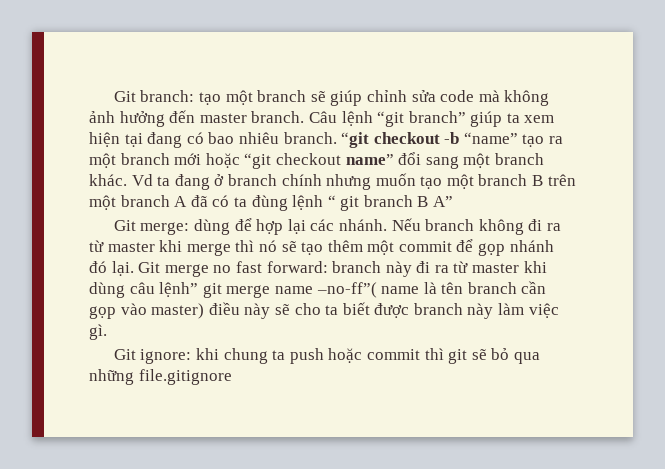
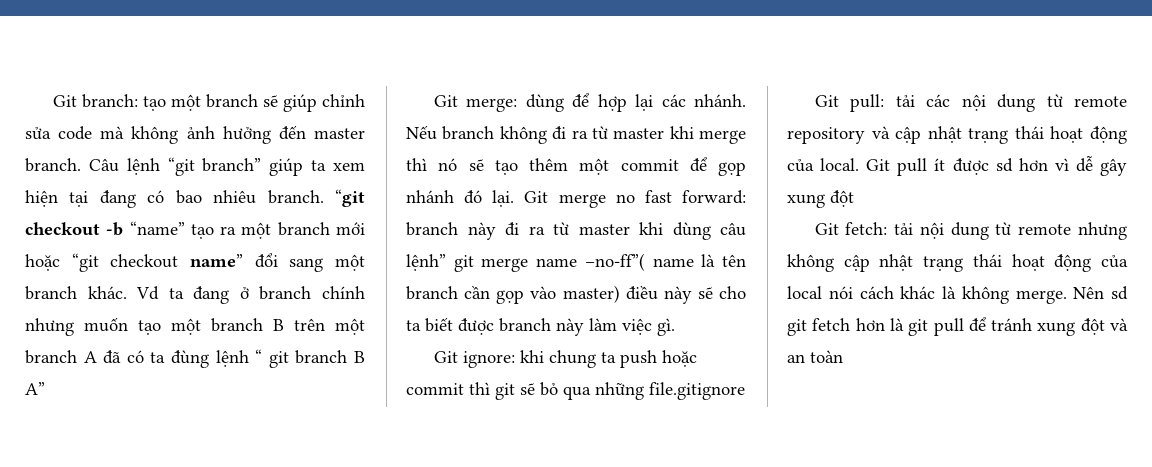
+ Git pull: tải các nội dung từ remote repository và cập nhật trạng thái hoạt động của local. Git pull ít được sd hơn vì dễ gây xung đột
+ Git fetch: tải nội dung từ remote nhưng không cập nhật trạng thái hoạt động của local nói cách khác là không merge. Nên sd git fetch hơn là git pull để tránh xung đột và an toàn

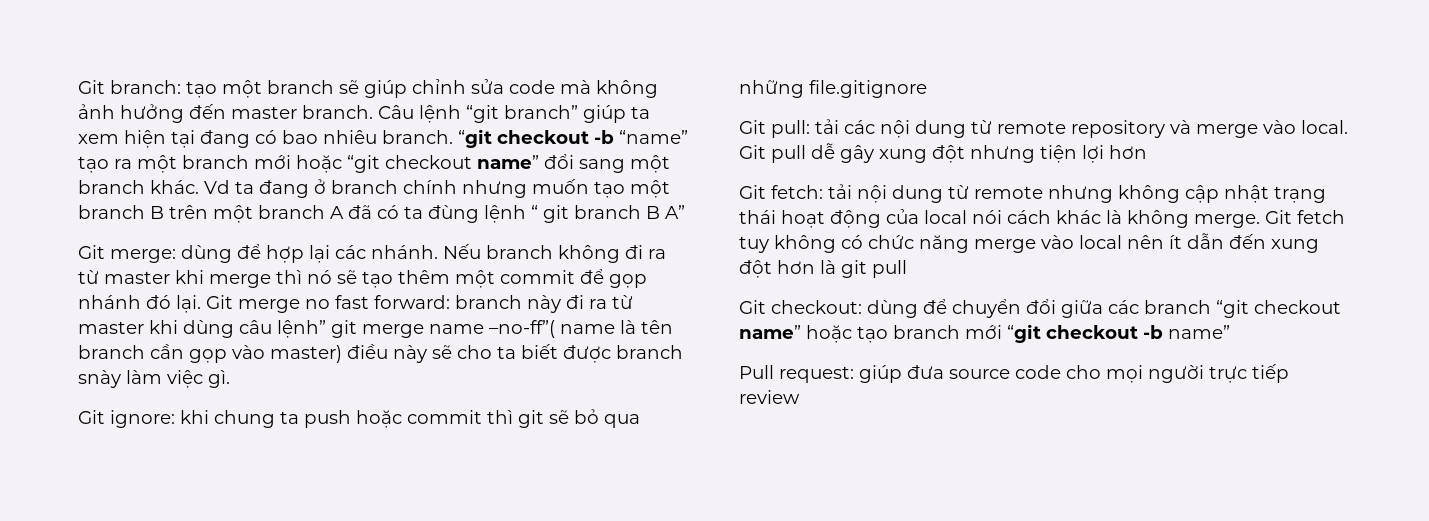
- Git merge no fast forward: branch này đi ra từ master khi dùng câu lệnh” git merge name –no-ff”( name là tên branch cần gọp vào master) điều này sẽ cho ta biết được branch này làm việc gì.
+ Git merge no fast forward: branch này đi ra từ master khi dùng câu lệnh” git merge name –no-ff”( name là tên branch cần gọp vào master) điều này sẽ cho ta biết được branch snày làm việc gì.
- Git pull: tải các nội dung từ remote repository và cập nhật trạng thái hoạt động của local. Git pull ít được sd hơn vì dễ gây xung đột
+ Git pull: tải các nội dung từ remote repository và merge vào local. Git pull dễ gây xung đột nhưng tiện lợi hơn
- Nên sd git fetch hơn là git pull để tránh xung đột và an toàn
+ Git fetch tuy không có chức năng merge vào local nên ít dẫn đến xung đột hơn là git pull
+ Git checkout: dùng để chuyển đổi giữa các branch “git checkout name” hoặc tạo branch mới “git checkout -b name”
+ Pull request: giúp đưa source code cho mọi người trực tiếp review

